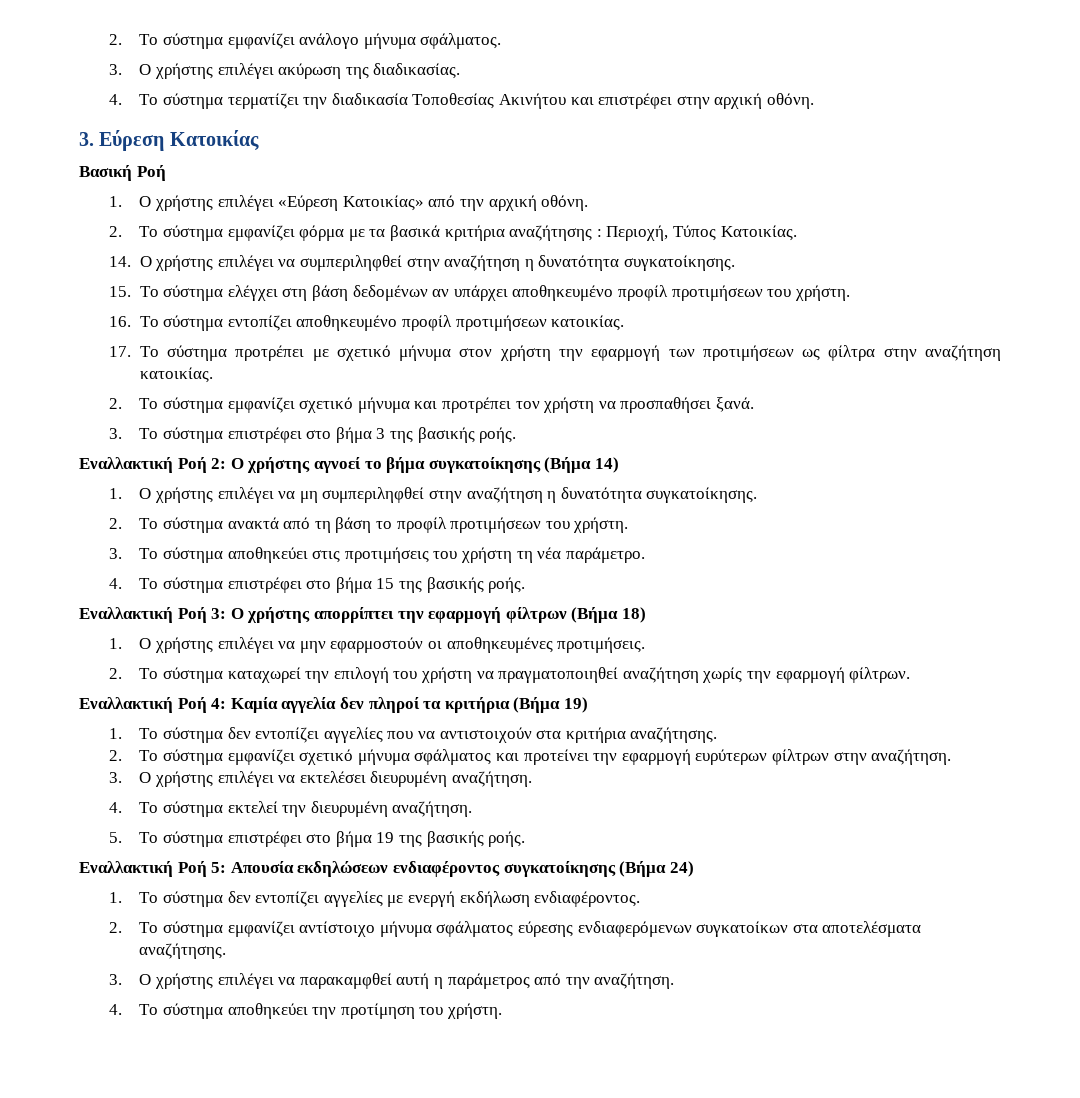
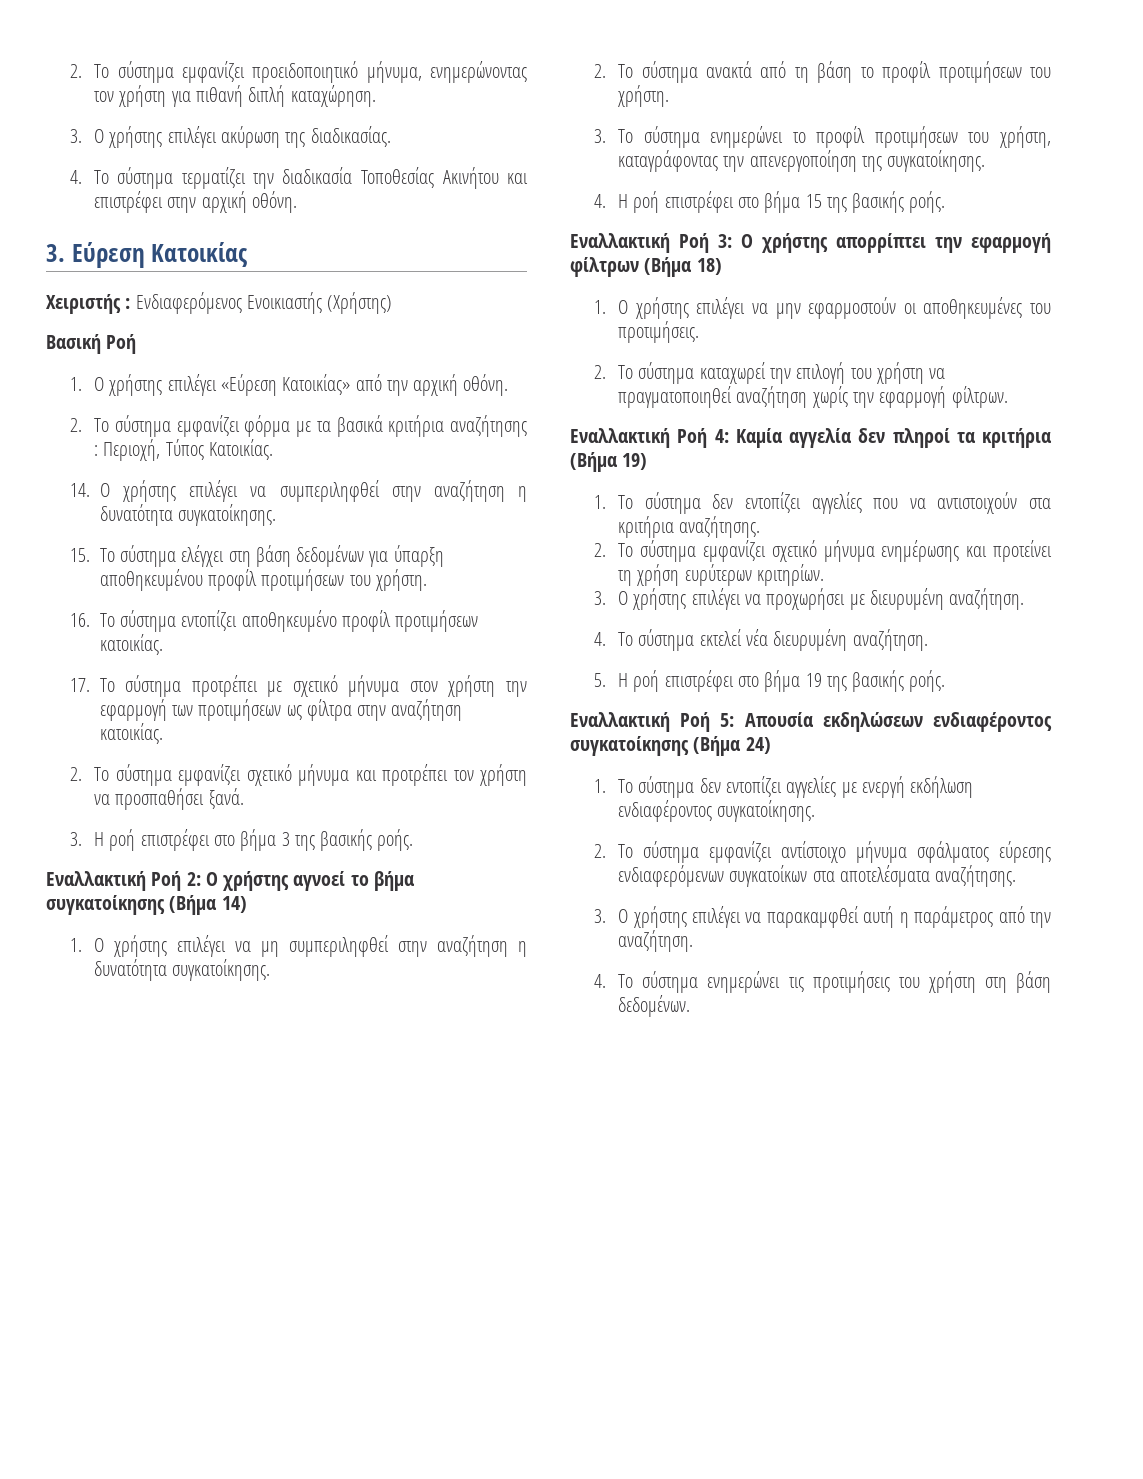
- 2. Το σύστημα εμφανίζει ανάλογο μήνυμα σφάλματος.
+ 2. Το σύστημα εμφανίζει προειδοποιητικό μήνυμα, ενημερώνοντας τον χρήστη για πιθανή διπλή καταχώρηση.
+ Χειριστής : Ενδιαφερόμενος Ενοικιαστής (Χρήστης)
- 15. Το σύστημα ελέγχει στη βάση δεδομένων αν υπάρχει αποθηκευμένο προφίλ προτιμήσεων του χρήστη.
+ 15. Το σύστημα ελέγχει στη βάση δεδομένων για ύπαρξη αποθηκευμένου προφίλ προτιμήσεων του χρήστη.
- 3. Το σύστημα επιστρέφει στο βήμα 3 της βασικής ροής.
+ 3. Η ροή επιστρέφει στο βήμα 3 της βασικής ροής.
- 3. Το σύστημα αποθηκεύει στις προτιμήσεις του χρήστη τη νέα παράμετρο.
- 4. Το σύστημα επιστρέφει στο βήμα 15 της βασικής ροής.
+ 3. Το σύστημα ενημερώνει το προφίλ προτιμήσεων του χρήστη, καταγράφοντας την απενεργοποίηση της συγκατοίκησης.
+ 4. Η ροή επιστρέφει στο βήμα 15 της βασικής ροής.
- 1. Ο χρήστης επιλέγει να μην εφαρμοστούν οι αποθηκευμένες προτιμήσεις.
+ 1. Ο χρήστης επιλέγει να μην εφαρμοστούν οι αποθηκευμένες του προτιμήσεις.
- 2. Το σύστημα εμφανίζει σχετικό μήνυμα σφάλματος και προτείνει την εφαρμογή ευρύτερων φίλτρων στην αναζήτηση.
- 3. Ο χρήστης επιλέγει να εκτελέσει διευρυμένη αναζήτηση.
+ 2. Το σύστημα εμφανίζει σχετικό μήνυμα ενημέρωσης και προτείνει τη χρήση ευρύτερων κριτηρίων.
+ 3. Ο χρήστης επιλέγει να προχωρήσει με διευρυμένη αναζήτηση.
- 4. Το σύστημα εκτελεί την διευρυμένη αναζήτηση.
+ 4. Το σύστημα εκτελεί νέα διευρυμένη αναζήτηση.
- 5. Το σύστημα επιστρέφει στο βήμα 19 της βασικής ροής.
+ 5. Η ροή επιστρέφει στο βήμα 19 της βασικής ροής.
- 1. Το σύστημα δεν εντοπίζει αγγελίες με ενεργή εκδήλωση ενδιαφέροντος.
+ 1. Το σύστημα δεν εντοπίζει αγγελίες με ενεργή εκδήλωση ενδιαφέροντος συγκατοίκησης.
- 4. Το σύστημα αποθηκεύει την προτίμηση του χρήστη.
+ 4. Το σύστημα ενημερώνει τις προτιμήσεις του χρήστη στη βάση δεδομένων.

